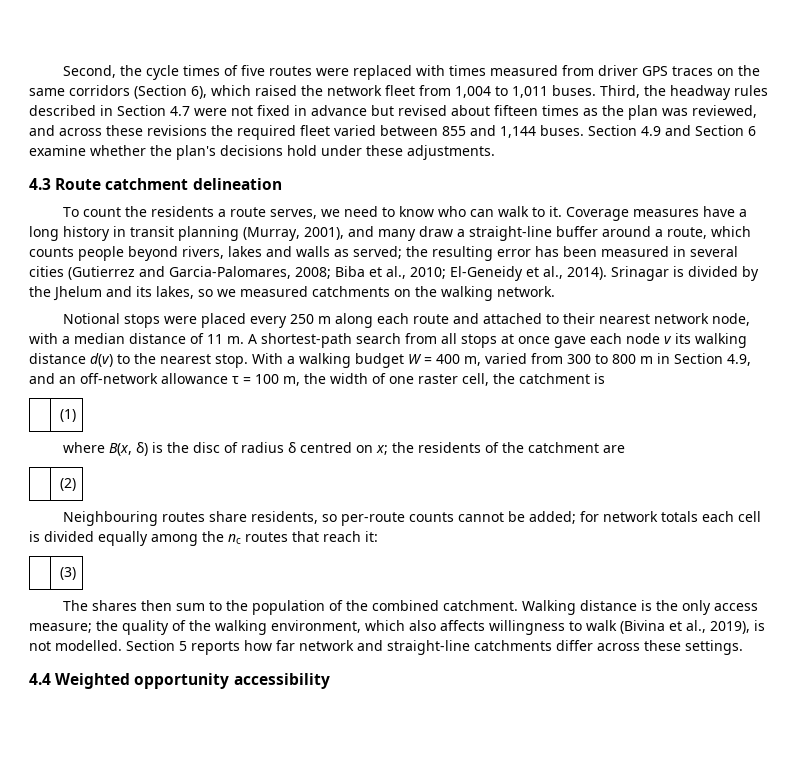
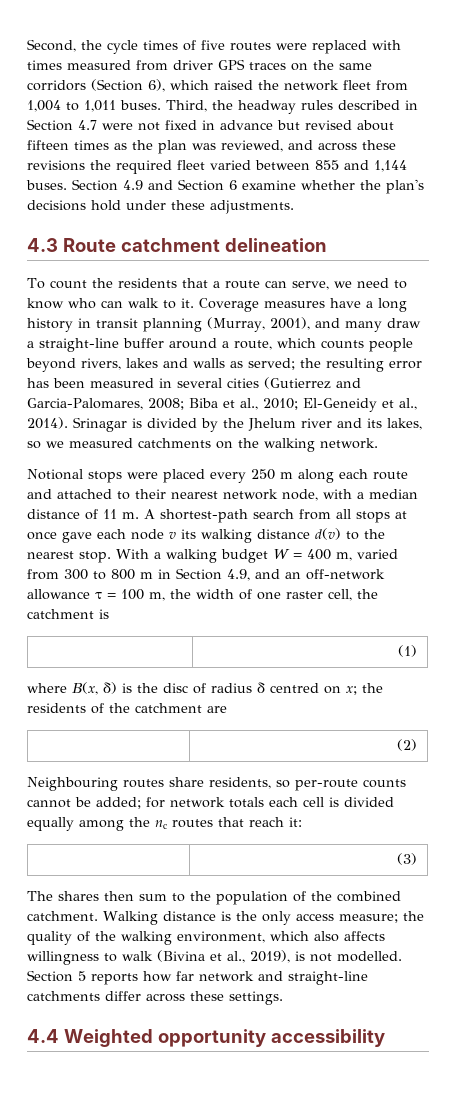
- To count the residents a route serves, we need to know who can walk to it.
+ To count the residents that a route can serve, we need to know who can walk to it.
- Srinagar is divided by the Jhelum and its lakes, so we measured catchments on the walking network.
+ Srinagar is divided by the Jhelum river and its lakes, so we measured catchments on the walking network.

